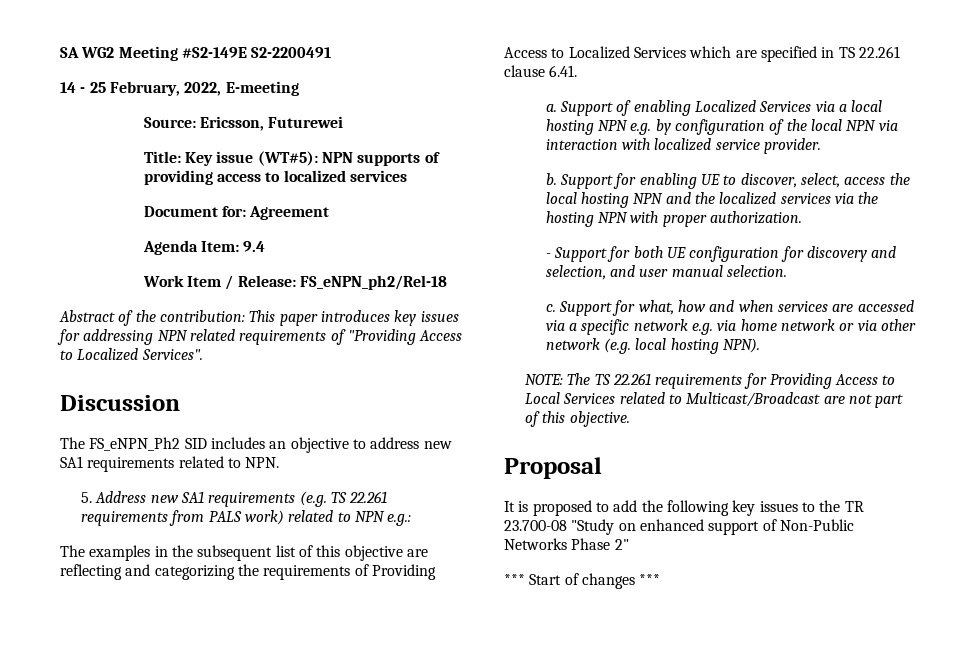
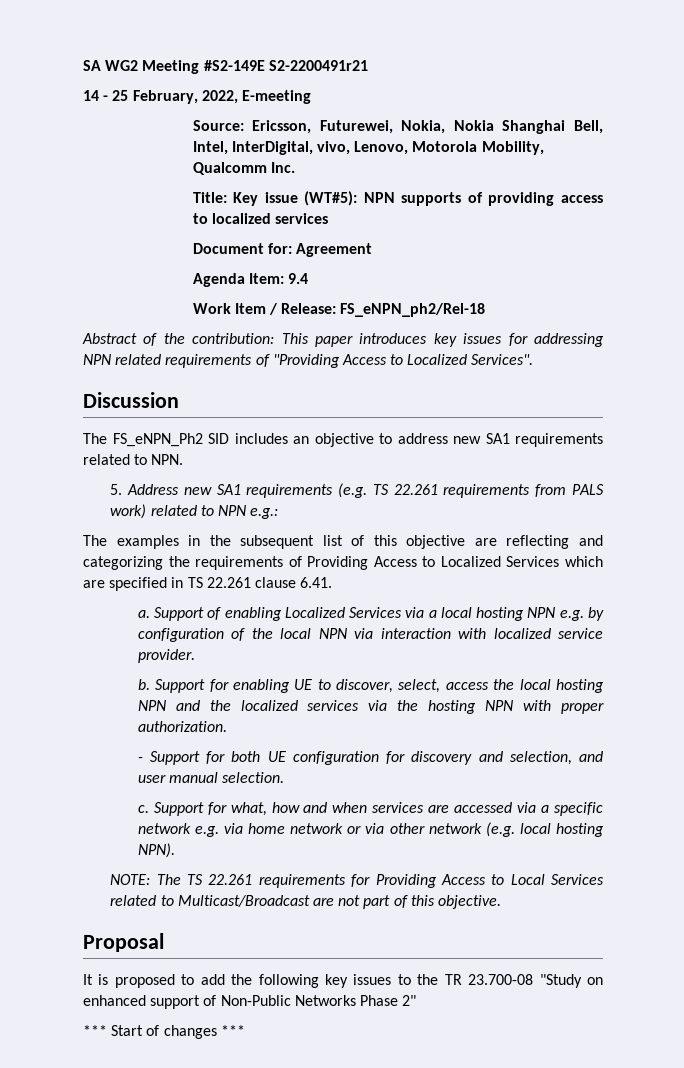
- SA WG2 Meeting #S2-149E S2-2200491
+ SA WG2 Meeting #S2-149E S2-2200491r21
- Source: Ericsson, Futurewei
+ Source: Ericsson, Futurewei, Nokia, Nokia Shanghai Bell, Intel, InterDigital, vivo, Lenovo, Motorola Mobility, Qualcomm Inc.

